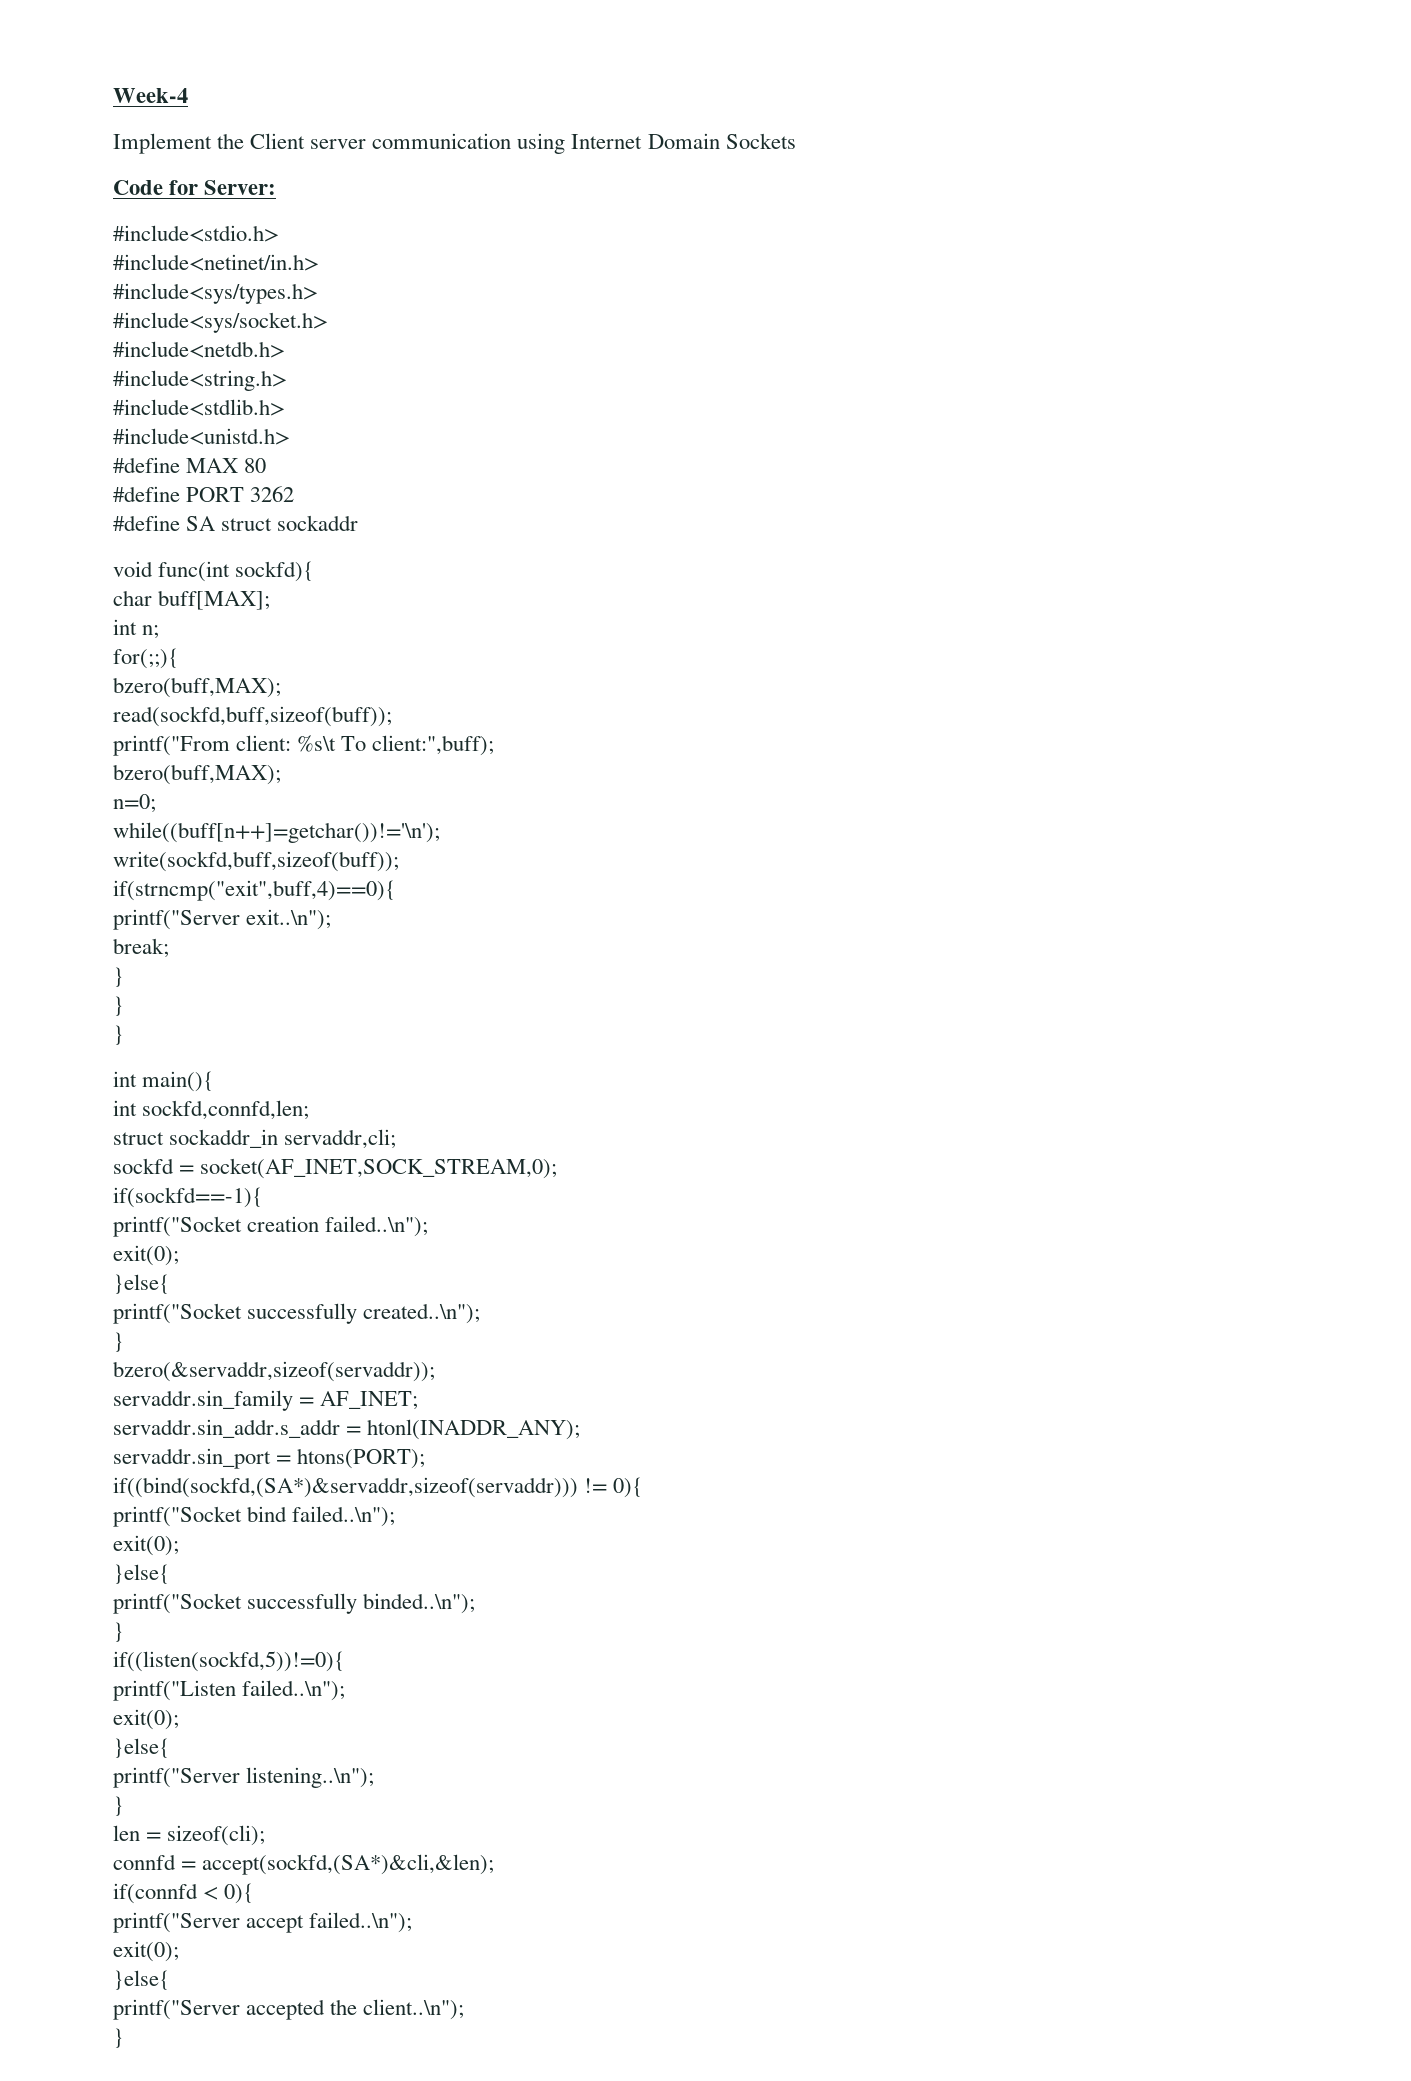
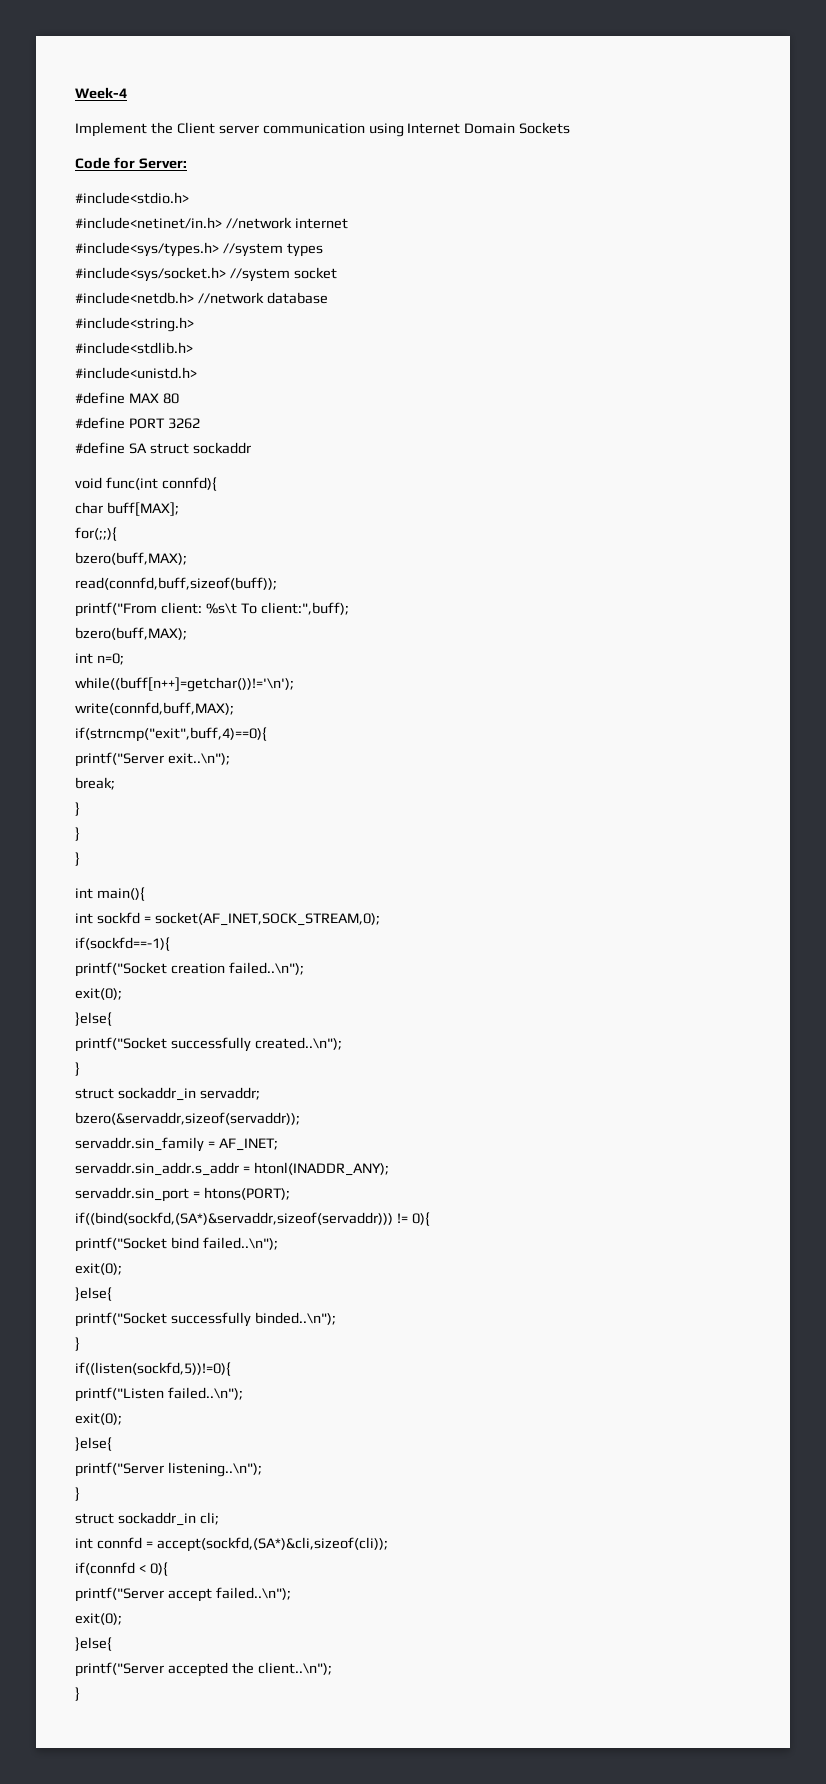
- #include<netinet/in.h>
+ #include<netinet/in.h> //network internet
- #include<sys/types.h>
+ #include<sys/types.h> //system types
- #include<sys/socket.h>
+ #include<sys/socket.h> //system socket
- #include<netdb.h>
+ #include<netdb.h> //network database
- void func(int sockfd){
+ void func(int connfd){
- int n;
- read(sockfd,buff,sizeof(buff));
+ read(connfd,buff,sizeof(buff));
- n=0;
+ int n=0;
- write(sockfd,buff,sizeof(buff));
+ write(connfd,buff,MAX);
- int sockfd,connfd,len;
- struct sockaddr_in servaddr,cli;
- sockfd = socket(AF_INET,SOCK_STREAM,0);
+ int sockfd = socket(AF_INET,SOCK_STREAM,0);
+ struct sockaddr_in servaddr;
- len = sizeof(cli);
- connfd = accept(sockfd,(SA*)&cli,&len);
+ struct sockaddr_in cli;
+ int connfd = accept(sockfd,(SA*)&cli,sizeof(cli));

